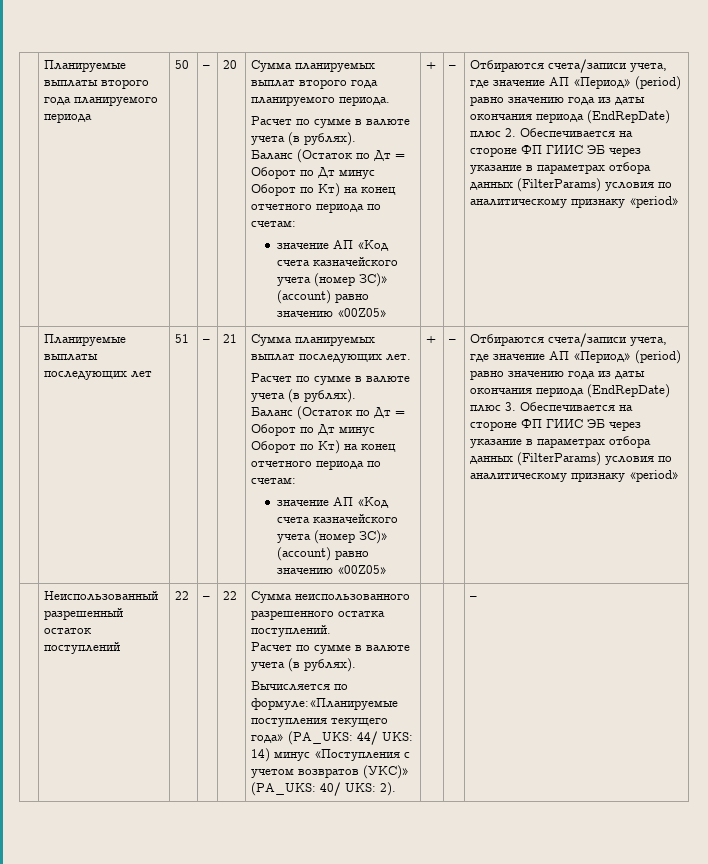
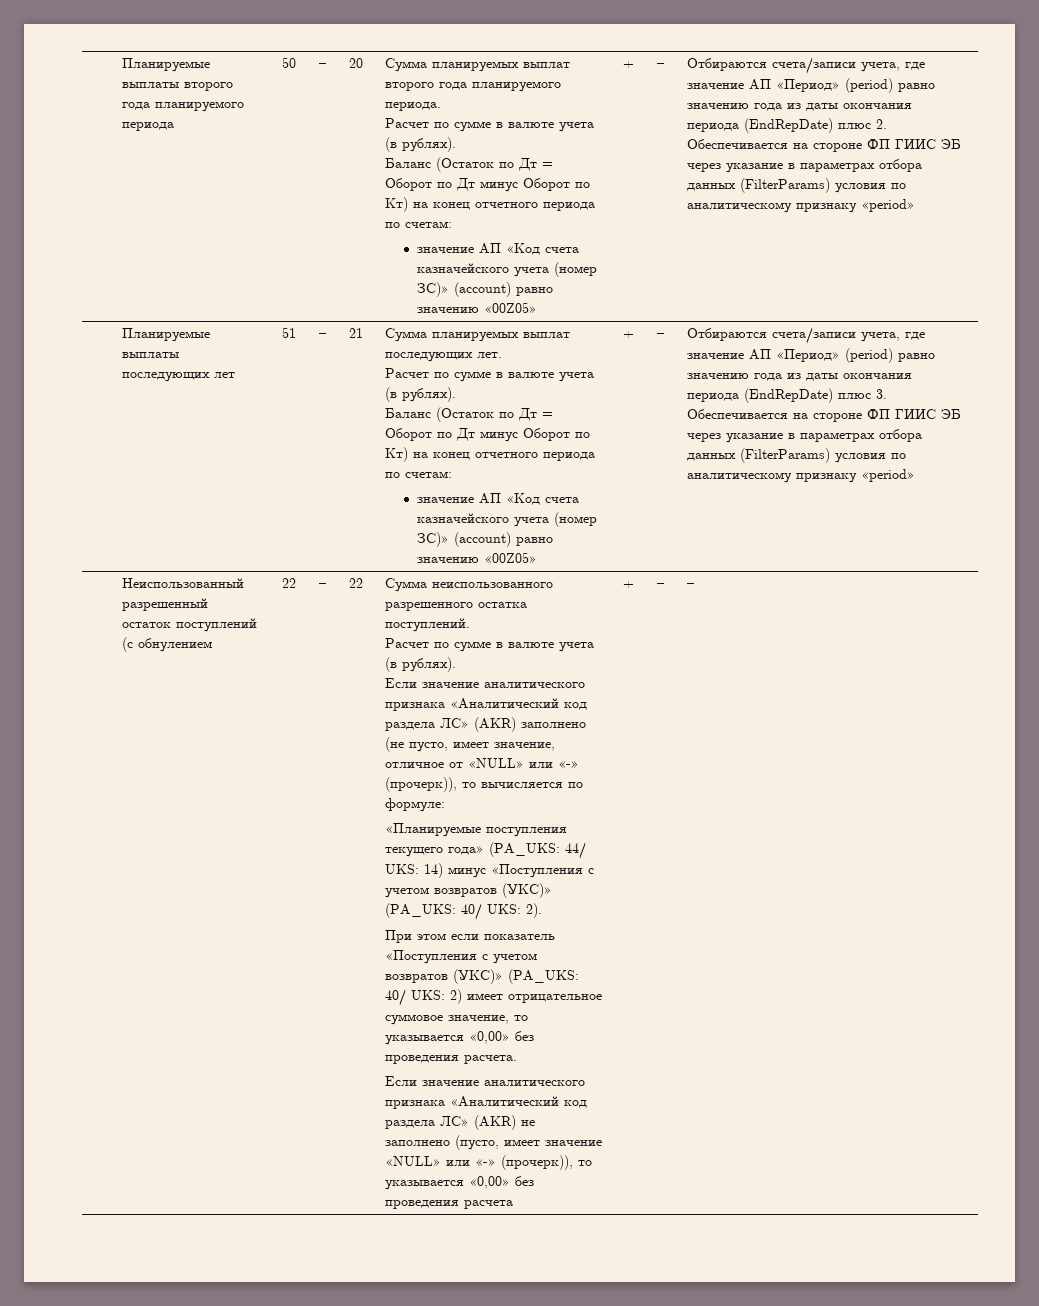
- Неиспользованный разрешенный остаток поступлений
+ Неиспользованный разрешенный остаток поступлений (с обнулением
- Вычисляется по формуле:«Планируемые поступления текущего года» (PA_UKS: 44/ UKS: 14) минус «Поступления с учетом возвратов (УКС)» (PA_UKS: 40/ UKS: 2). | | | –
+ Если значение аналитического признака «Аналитический код раздела ЛС» (AKR) заполнено (не пусто, имеет значение, отличное от «NULL» или «-» (прочерк)), то вычисляется по формуле:
+ «Планируемые поступления текущего года» (PA_UKS: 44/ UKS: 14) минус «Поступления с учетом возвратов (УКС)» (PA_UKS: 40/ UKS: 2).
+ При этом если показатель «Поступления с учетом возвратов (УКС)» (PA_UKS: 40/ UKS: 2) имеет отрицательное суммовое значение, то указывается «0,00» без проведения расчета.
+ Если значение аналитического признака «Аналитический код раздела ЛС» (AKR) не заполнено (пусто, имеет значение «NULL» или «-» (прочерк)), то указывается «0,00» без проведения расчета | + | – | –

